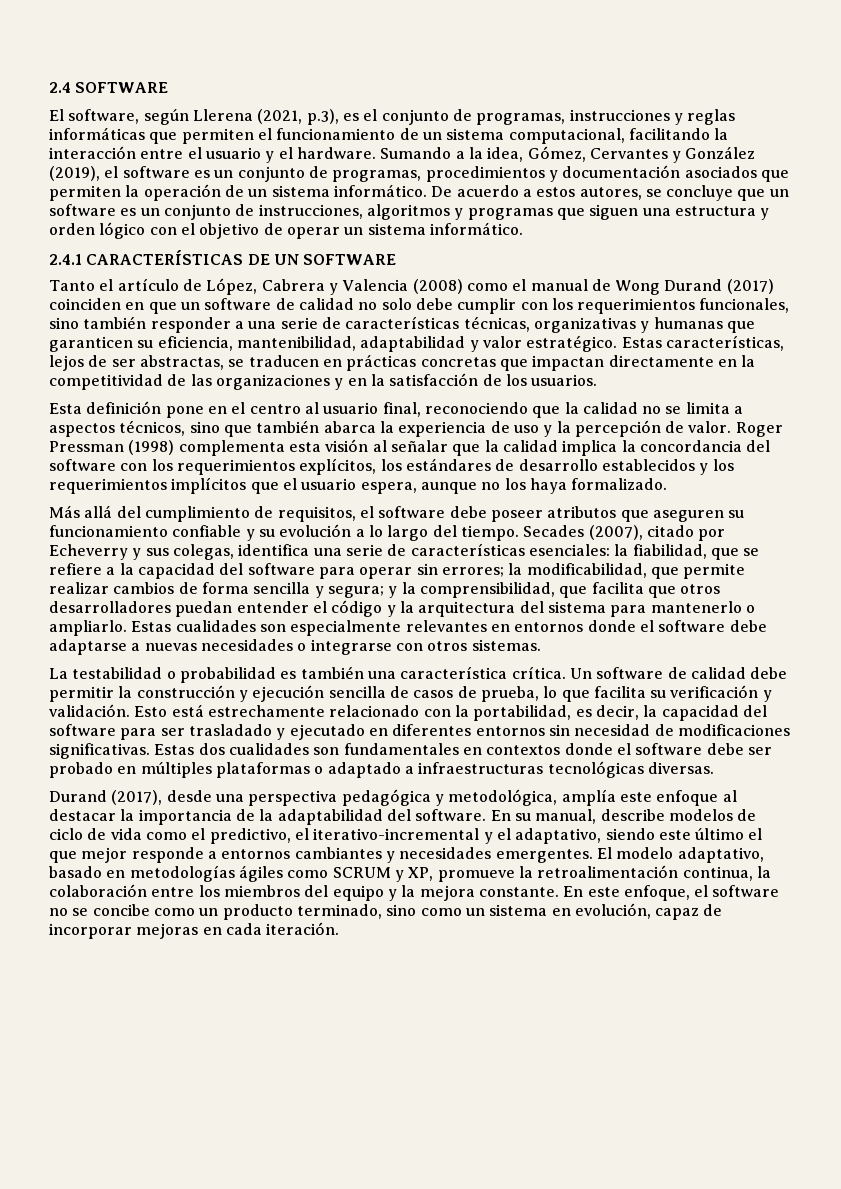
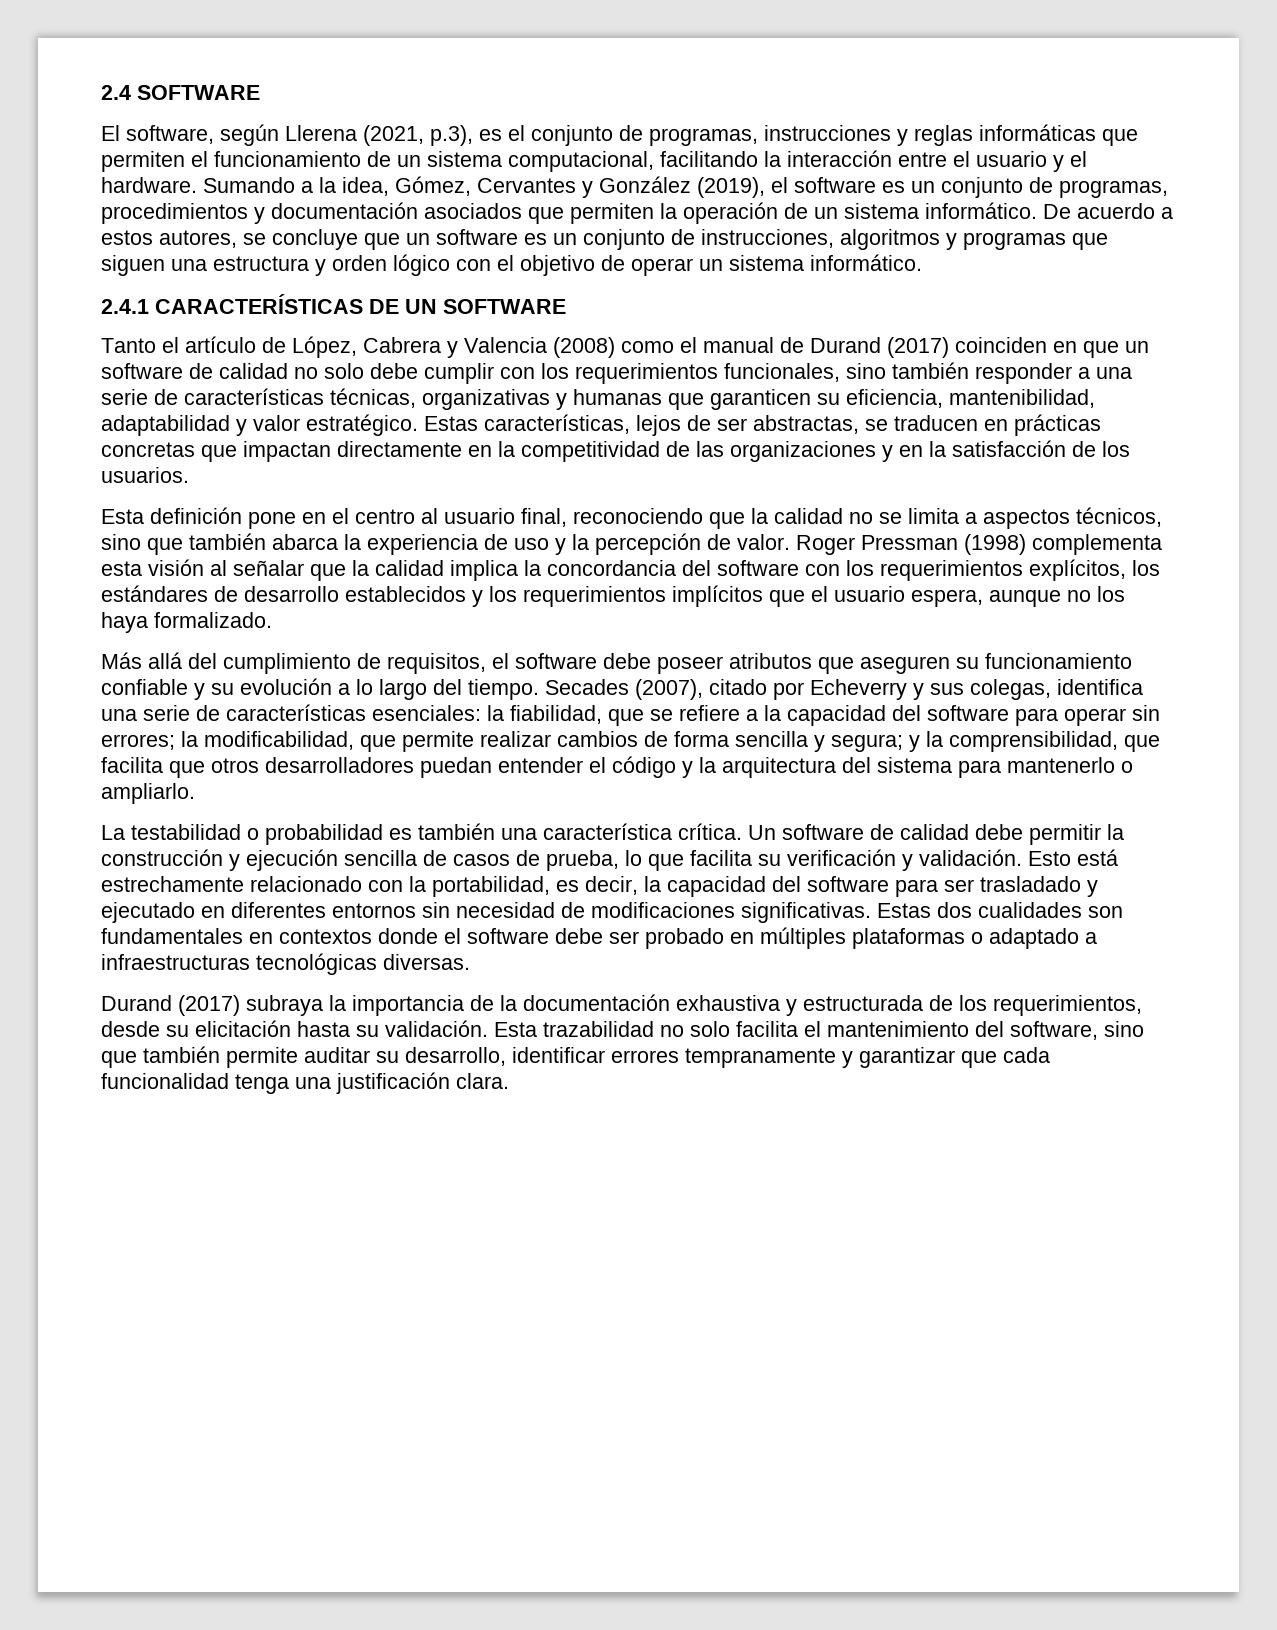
- Tanto el artículo de López, Cabrera y Valencia (2008) como el manual de Wong Durand (2017) coinciden en que un software de calidad no solo debe cumplir con los requerimientos funcionales, sino también responder a una serie de características técnicas, organizativas y humanas que garanticen su eficiencia, mantenibilidad, adaptabilidad y valor estratégico.
+ Tanto el artículo de López, Cabrera y Valencia (2008) como el manual de Durand (2017) coinciden en que un software de calidad no solo debe cumplir con los requerimientos funcionales, sino también responder a una serie de características técnicas, organizativas y humanas que garanticen su eficiencia, mantenibilidad, adaptabilidad y valor estratégico.
- Estas cualidades son especialmente relevantes en entornos donde el software debe adaptarse a nuevas necesidades o integrarse con otros sistemas.
- Durand (2017), desde una perspectiva pedagógica y metodológica, amplía este enfoque al destacar la importancia de la adaptabilidad del software. En su manual, describe modelos de ciclo de vida como el predictivo, el iterativo-incremental y el adaptativo, siendo este último el que mejor responde a entornos cambiantes y necesidades emergentes. El modelo adaptativo, basado en metodologías ágiles como SCRUM y XP, promueve la retroalimentación continua, la colaboración entre los miembros del equipo y la mejora constante. En este enfoque, el software no se concibe como un producto terminado, sino como un sistema en evolución, capaz de incorporar mejoras en cada iteración.
+ Durand (2017) subraya la importancia de la documentación exhaustiva y estructurada de los requerimientos, desde su elicitación hasta su validación. Esta trazabilidad no solo facilita el mantenimiento del software, sino que también permite auditar su desarrollo, identificar errores tempranamente y garantizar que cada funcionalidad tenga una justificación clara.

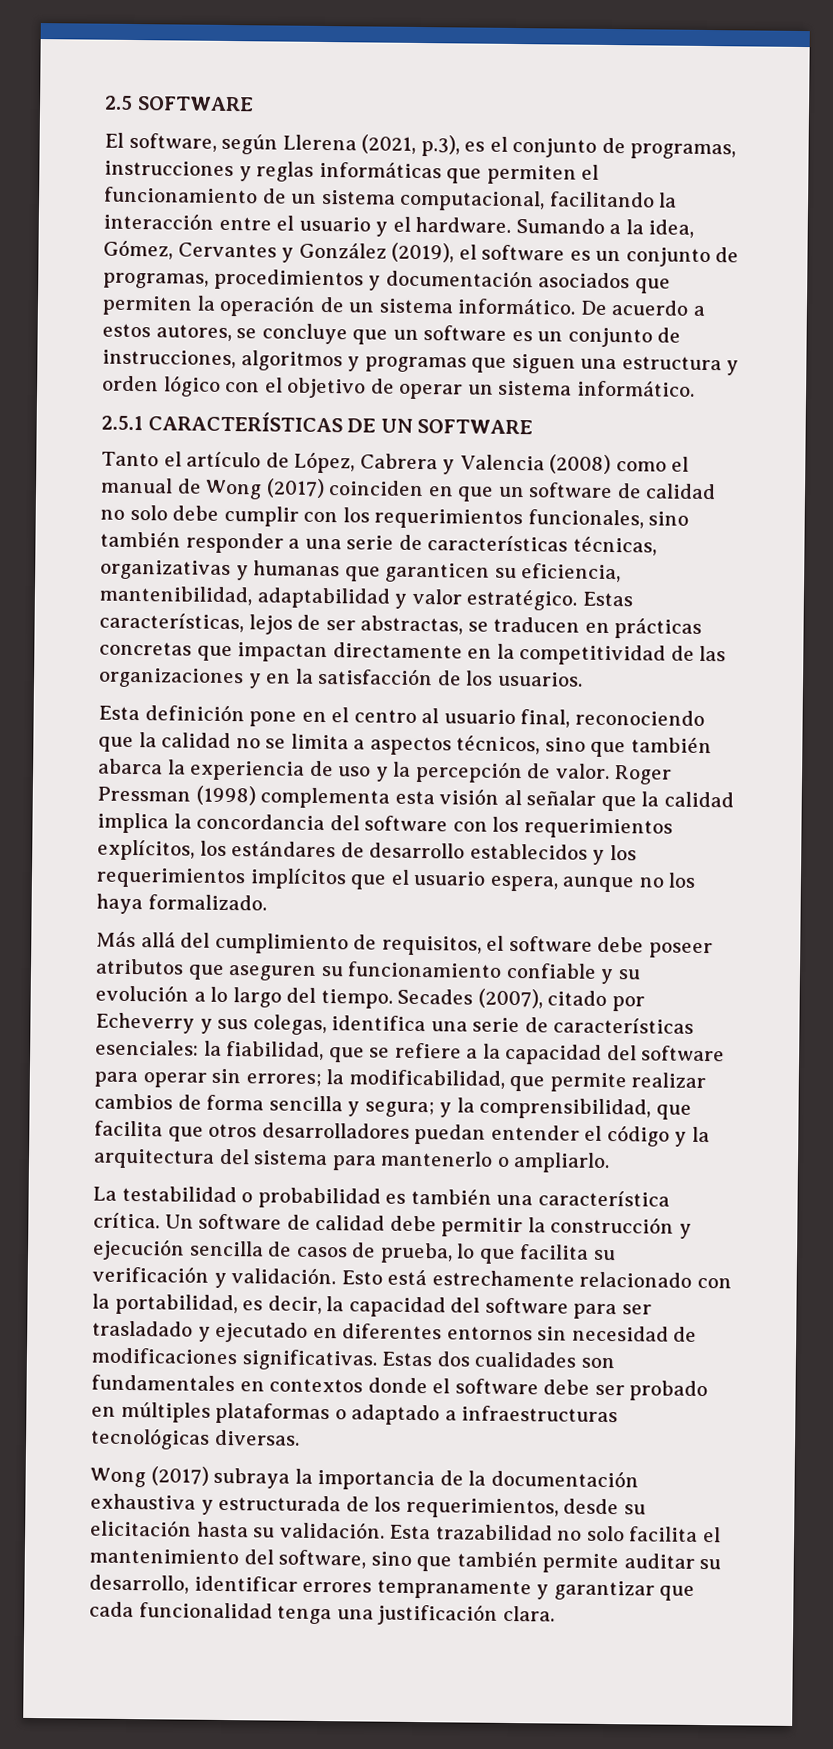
- 2.4 SOFTWARE
+ 2.5 SOFTWARE
- 2.4.1 CARACTERÍSTICAS DE UN SOFTWARE
+ 2.5.1 CARACTERÍSTICAS DE UN SOFTWARE
- Tanto el artículo de López, Cabrera y Valencia (2008) como el manual de Durand (2017) coinciden en que un software de calidad no solo debe cumplir con los requerimientos funcionales, sino también responder a una serie de características técnicas, organizativas y humanas que garanticen su eficiencia, mantenibilidad, adaptabilidad y valor estratégico.
+ Tanto el artículo de López, Cabrera y Valencia (2008) como el manual de Wong (2017) coinciden en que un software de calidad no solo debe cumplir con los requerimientos funcionales, sino también responder a una serie de características técnicas, organizativas y humanas que garanticen su eficiencia, mantenibilidad, adaptabilidad y valor estratégico.
- Durand (2017) subraya la importancia de la documentación exhaustiva y estructurada de los requerimientos, desde su elicitación hasta su validación.
+ Wong (2017) subraya la importancia de la documentación exhaustiva y estructurada de los requerimientos, desde su elicitación hasta su validación.

